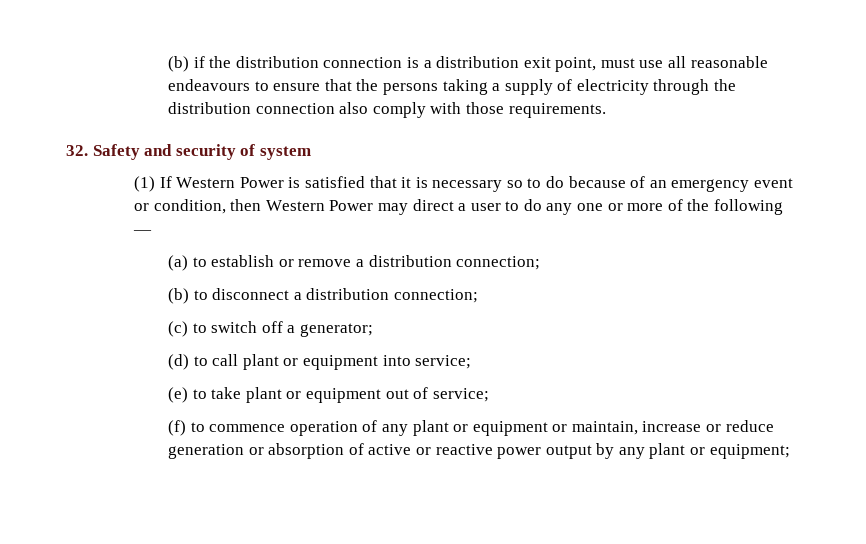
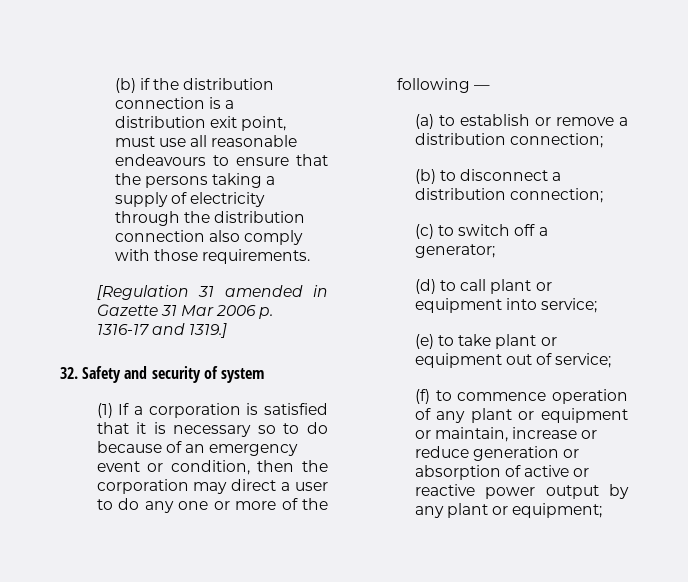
+ [Regulation 31 amended in Gazette 31 Mar 2006 p. 1316-17 and 1319.]
- (1) If Western Power is satisfied that it is necessary so to do because of an emergency event or condition, then Western Power may direct a user to do any one or more of the following —
+ (1) If a corporation is satisfied that it is necessary so to do because of an emergency event or condition, then the corporation may direct a user to do any one or more of the following —

